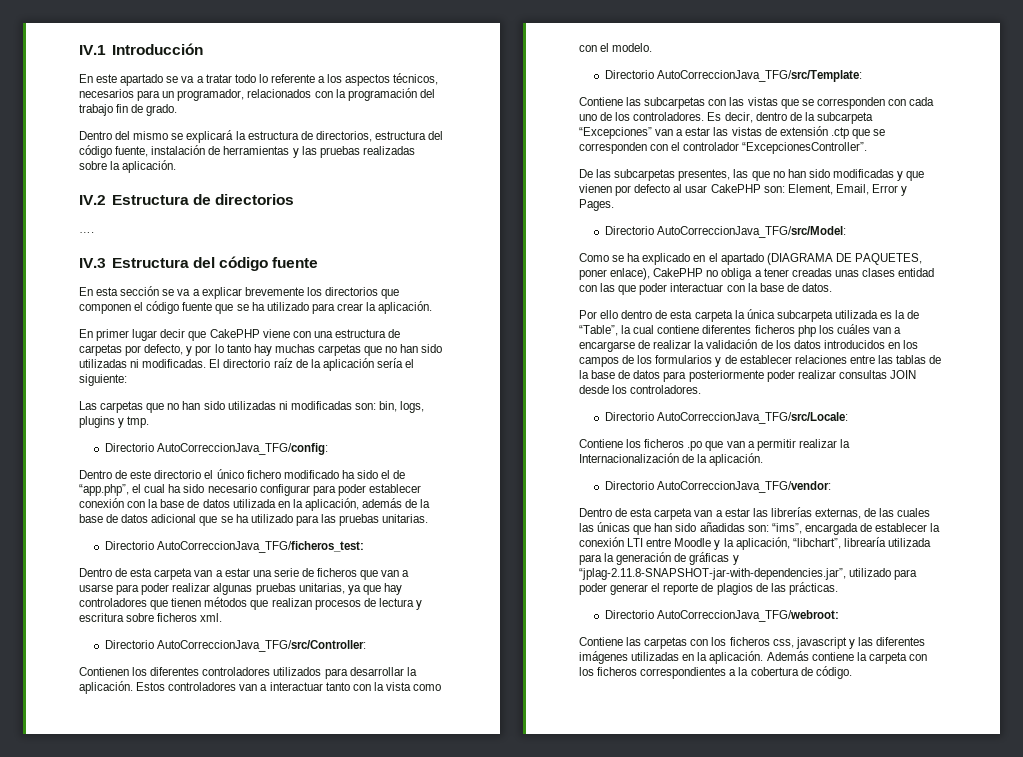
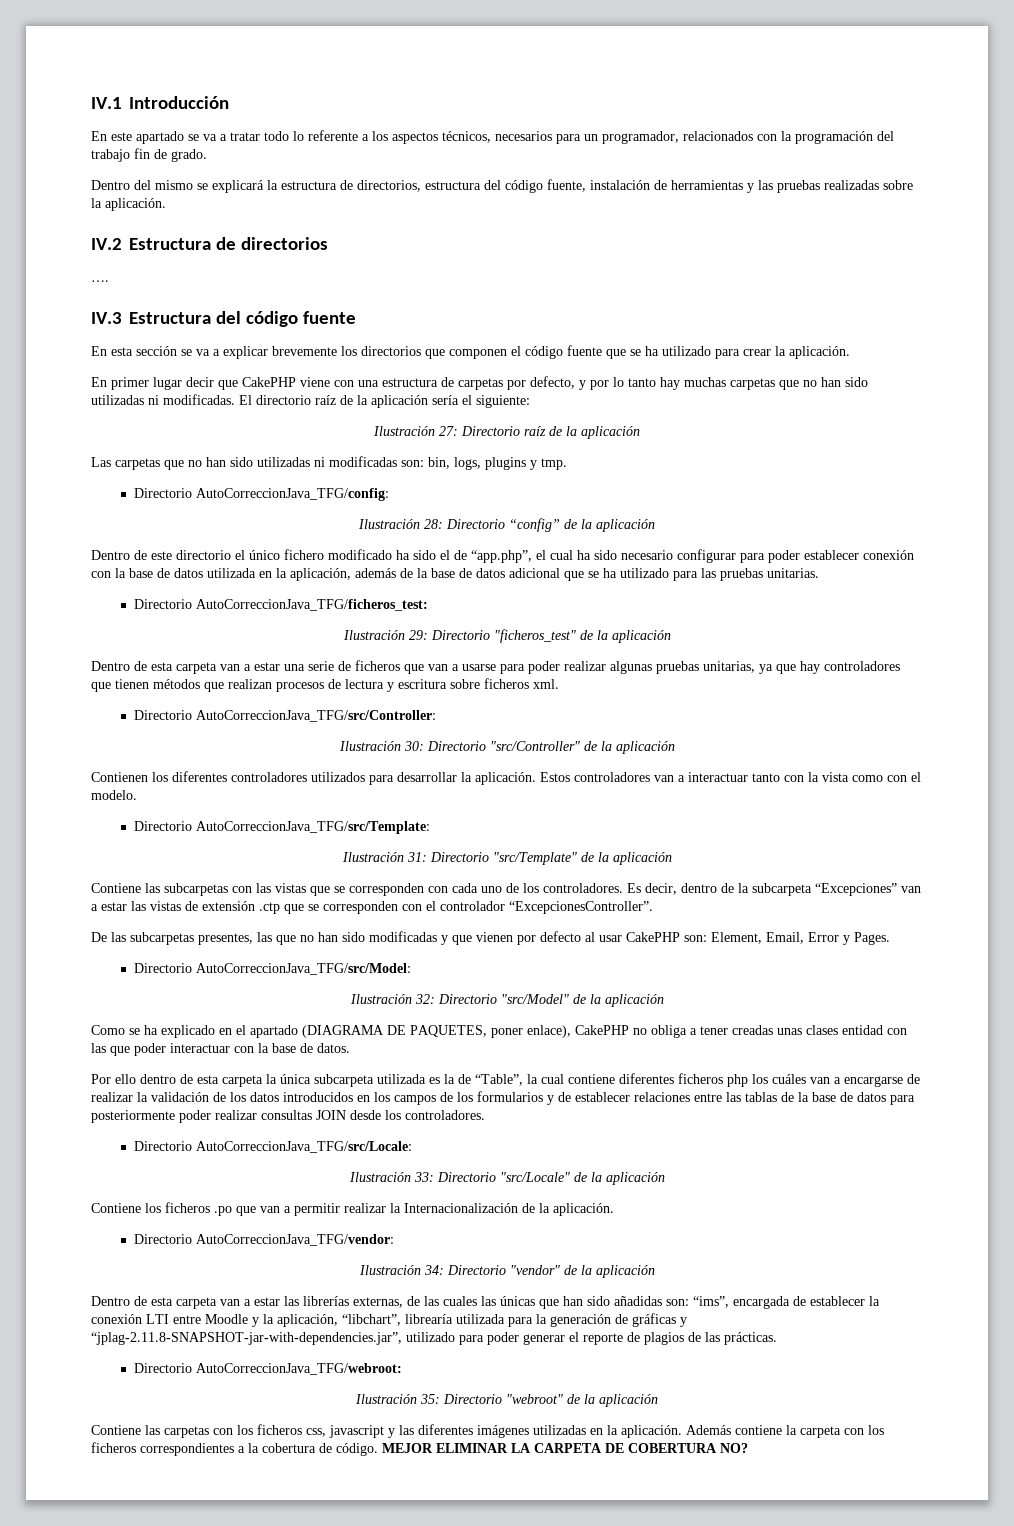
+ Ilustración 27: Directorio raíz de la aplicación
+ Ilustración 28: Directorio “config” de la aplicación
+ Ilustración 29: Directorio "ficheros_test" de la aplicación
+ Ilustración 30: Directorio "src/Controller" de la aplicación
+ Ilustración 31: Directorio "src/Template" de la aplicación
+ Ilustración 32: Directorio "src/Model" de la aplicación
+ Ilustración 33: Directorio "src/Locale" de la aplicación
+ Ilustración 34: Directorio "vendor" de la aplicación
+ Ilustración 35: Directorio "webroot" de la aplicación
+ MEJOR ELIMINAR LA CARPETA DE COBERTURA NO?

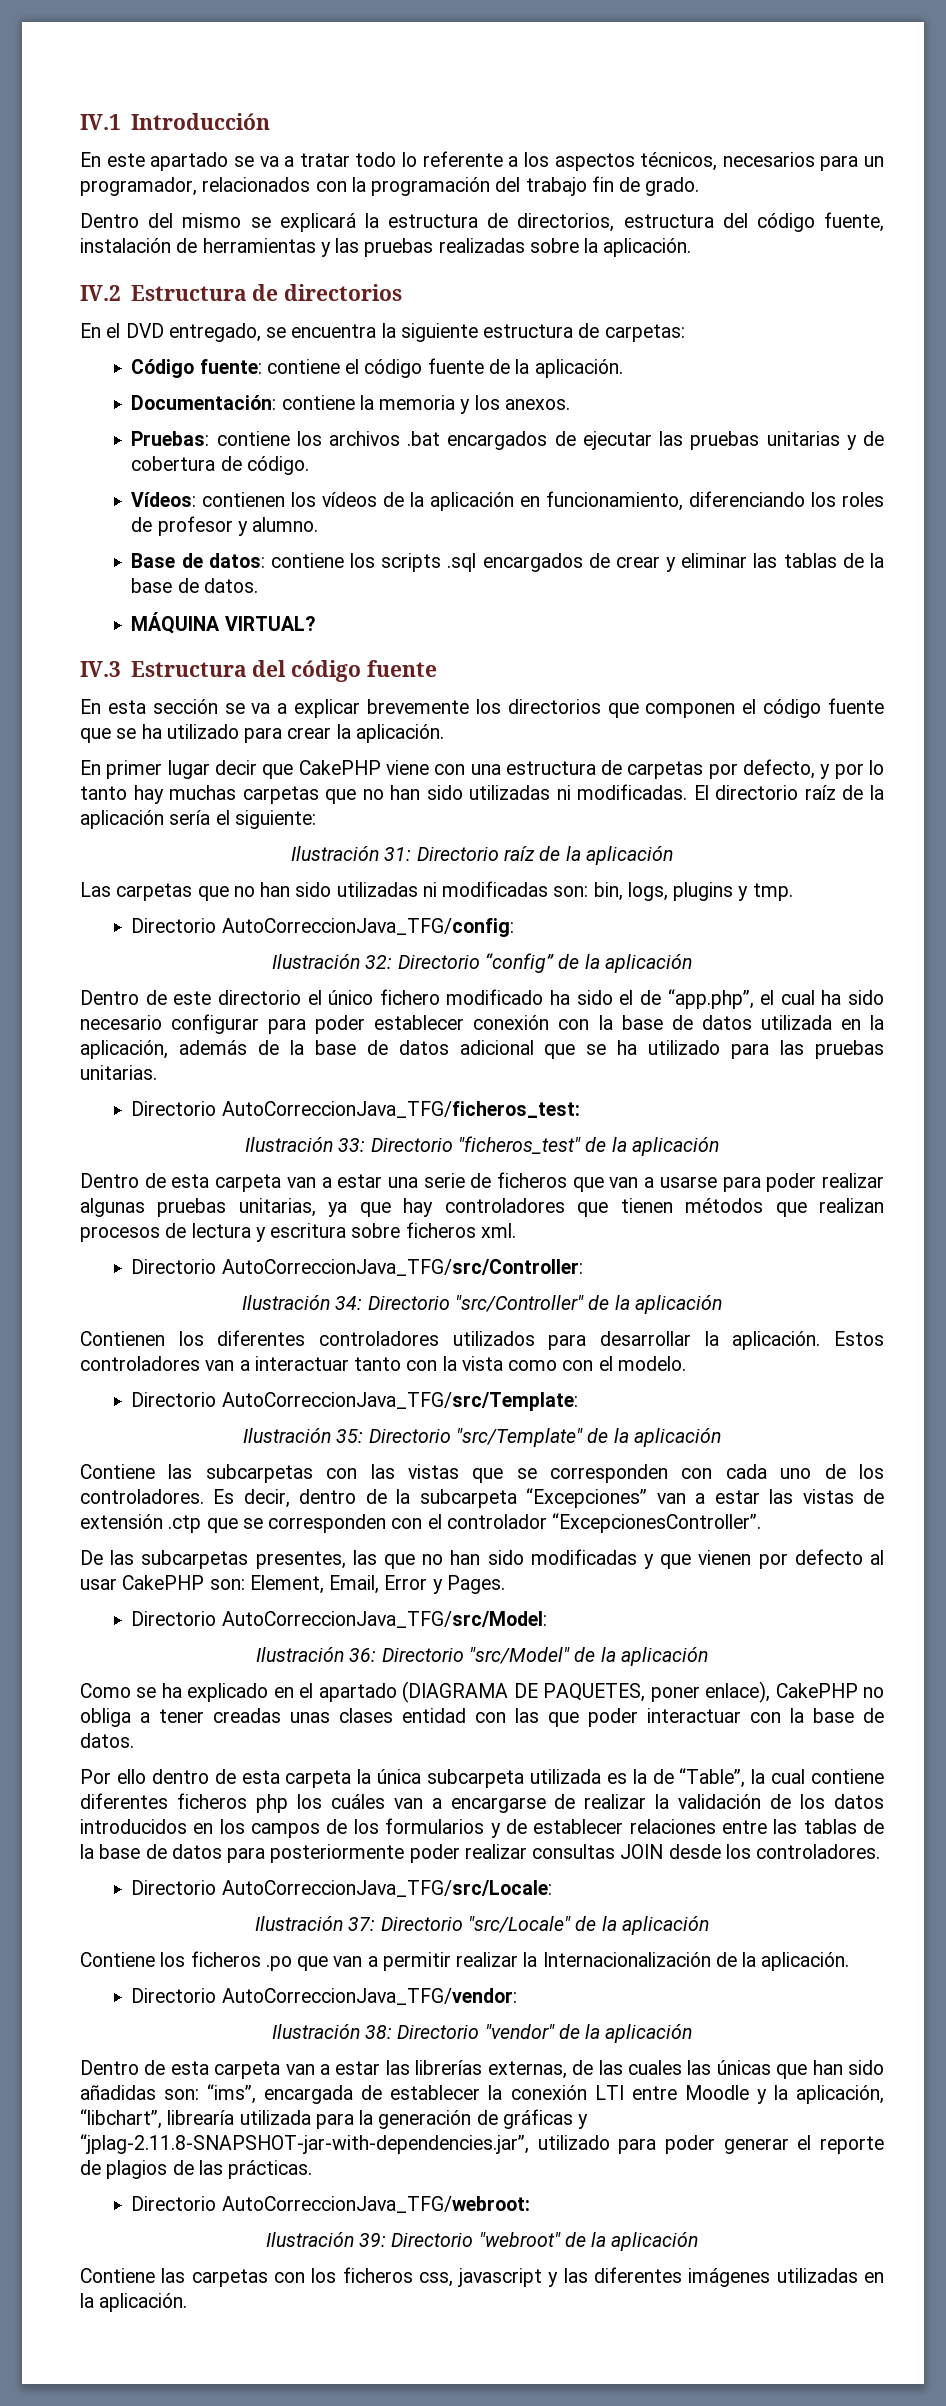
- ….
+ En el DVD entregado, se encuentra la siguiente estructura de carpetas:
+ Código fuente: contiene el código fuente de la aplicación.
+ Documentación: contiene la memoria y los anexos.
+ Pruebas: contiene los archivos .bat encargados de ejecutar las pruebas unitarias y de cobertura de código.
+ Vídeos: contienen los vídeos de la aplicación en funcionamiento, diferenciando los roles de profesor y alumno.
+ Base de datos: contiene los scripts .sql encargados de crear y eliminar las tablas de la base de datos.
+ MÁQUINA VIRTUAL?
- Ilustración 27: Directorio raíz de la aplicación
+ Ilustración 31: Directorio raíz de la aplicación
- Ilustración 28: Directorio “config” de la aplicación
+ Ilustración 32: Directorio “config” de la aplicación
- Ilustración 29: Directorio "ficheros_test" de la aplicación
+ Ilustración 33: Directorio "ficheros_test" de la aplicación
- Ilustración 30: Directorio "src/Controller" de la aplicación
+ Ilustración 34: Directorio "src/Controller" de la aplicación
- Ilustración 31: Directorio "src/Template" de la aplicación
+ Ilustración 35: Directorio "src/Template" de la aplicación
- Ilustración 32: Directorio "src/Model" de la aplicación
+ Ilustración 36: Directorio "src/Model" de la aplicación
- Ilustración 33: Directorio "src/Locale" de la aplicación
+ Ilustración 37: Directorio "src/Locale" de la aplicación
- Ilustración 34: Directorio "vendor" de la aplicación
+ Ilustración 38: Directorio "vendor" de la aplicación
- Ilustración 35: Directorio "webroot" de la aplicación
+ Ilustración 39: Directorio "webroot" de la aplicación
- Además contiene la carpeta con los ficheros correspondientes a la cobertura de código. MEJOR ELIMINAR LA CARPETA DE COBERTURA NO?

